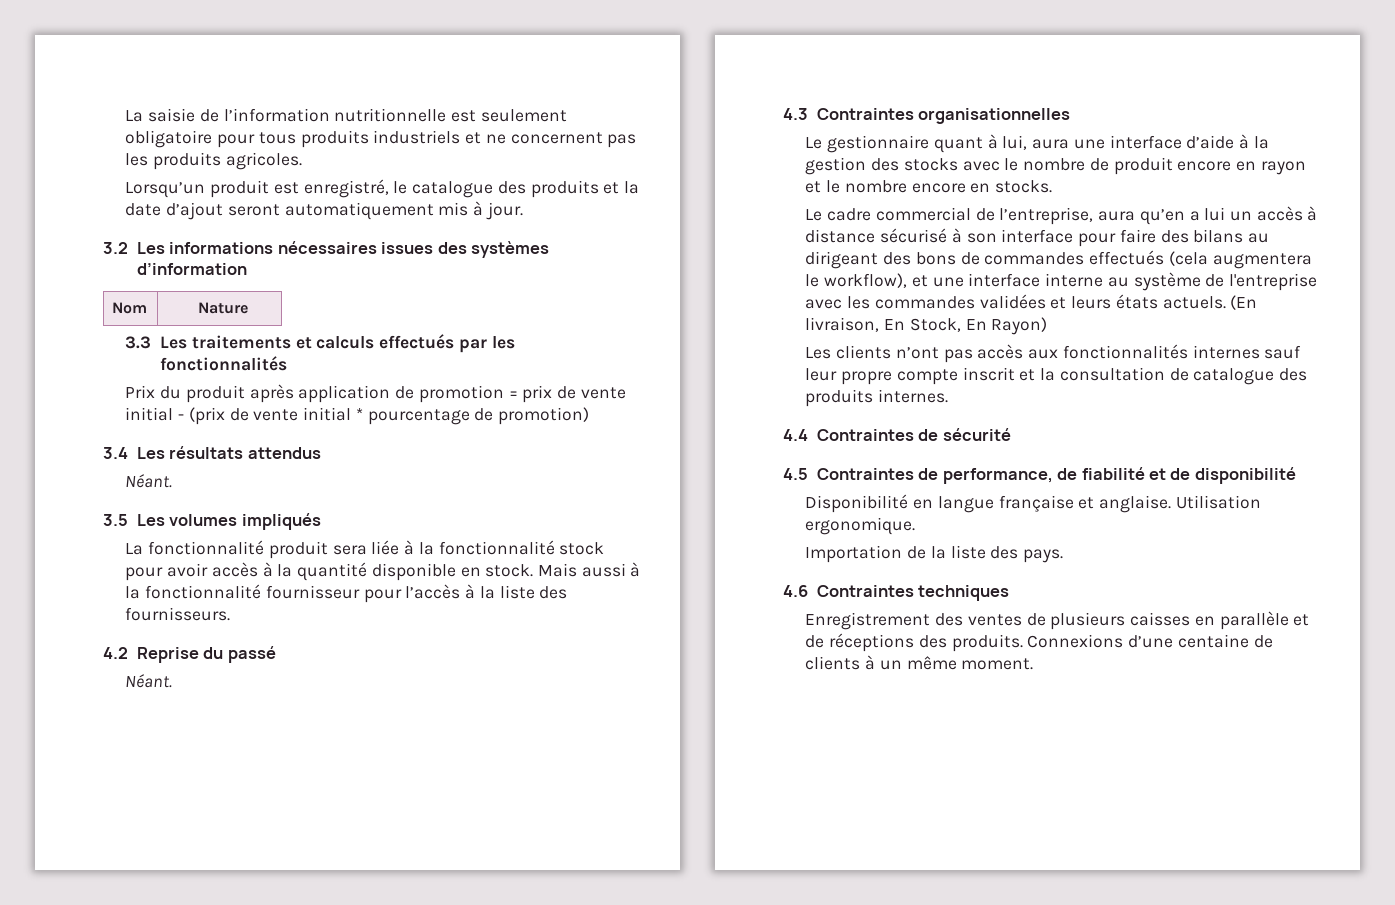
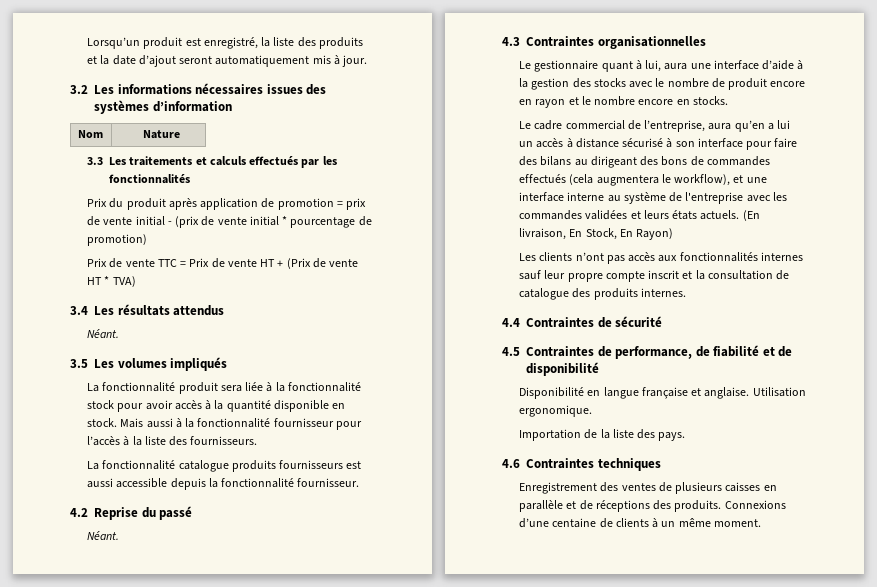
- La saisie de l’information nutritionnelle est seulement obligatoire pour tous produits industriels et ne concernent pas les produits agricoles.
- Lorsqu’un produit est enregistré, le catalogue des produits et la date d’ajout seront automatiquement mis à jour.
+ Lorsqu’un produit est enregistré, la liste des produits et la date d’ajout seront automatiquement mis à jour.
+ Prix de vente TTC = Prix de vente HT + (Prix de vente HT * TVA)
+ La fonctionnalité catalogue produits fournisseurs est aussi accessible depuis la fonctionnalité fournisseur.

